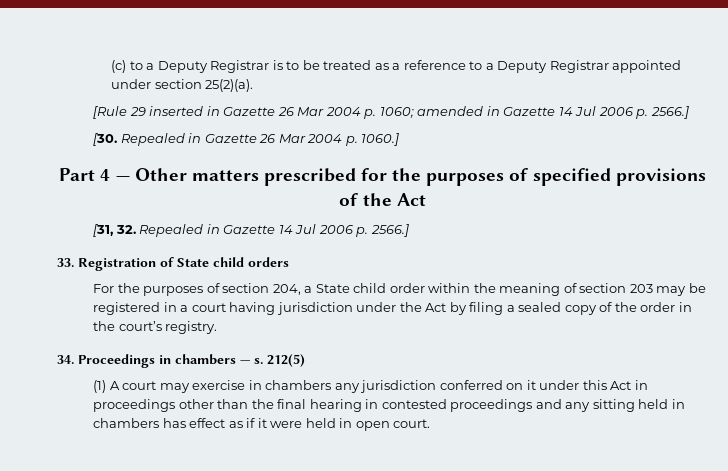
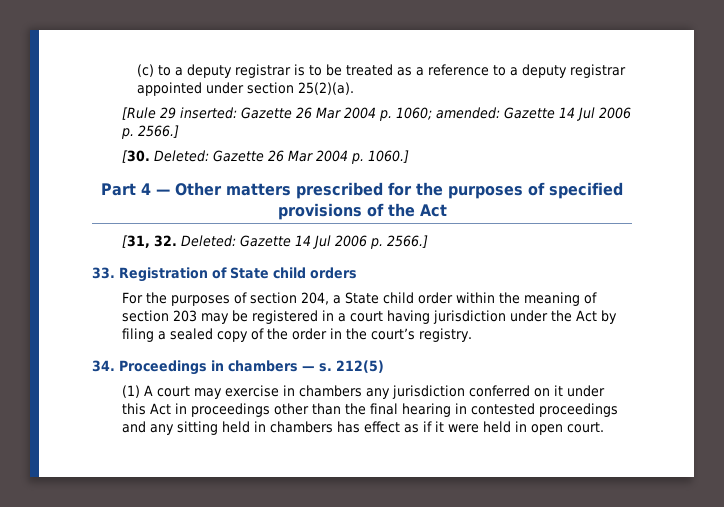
- (c) to a Deputy Registrar is to be treated as a reference to a Deputy Registrar appointed under section 25(2)(a).
+ (c) to a deputy registrar is to be treated as a reference to a deputy registrar appointed under section 25(2)(a).
- [Rule 29 inserted in Gazette 26 Mar 2004 p. 1060; amended in Gazette 14 Jul 2006 p. 2566.]
+ [Rule 29 inserted: Gazette 26 Mar 2004 p. 1060; amended: Gazette 14 Jul 2006 p. 2566.]
- [30. Repealed in Gazette 26 Mar 2004 p. 1060.]
+ [30. Deleted: Gazette 26 Mar 2004 p. 1060.]
- [31, 32. Repealed in Gazette 14 Jul 2006 p. 2566.]
+ [31, 32. Deleted: Gazette 14 Jul 2006 p. 2566.]

